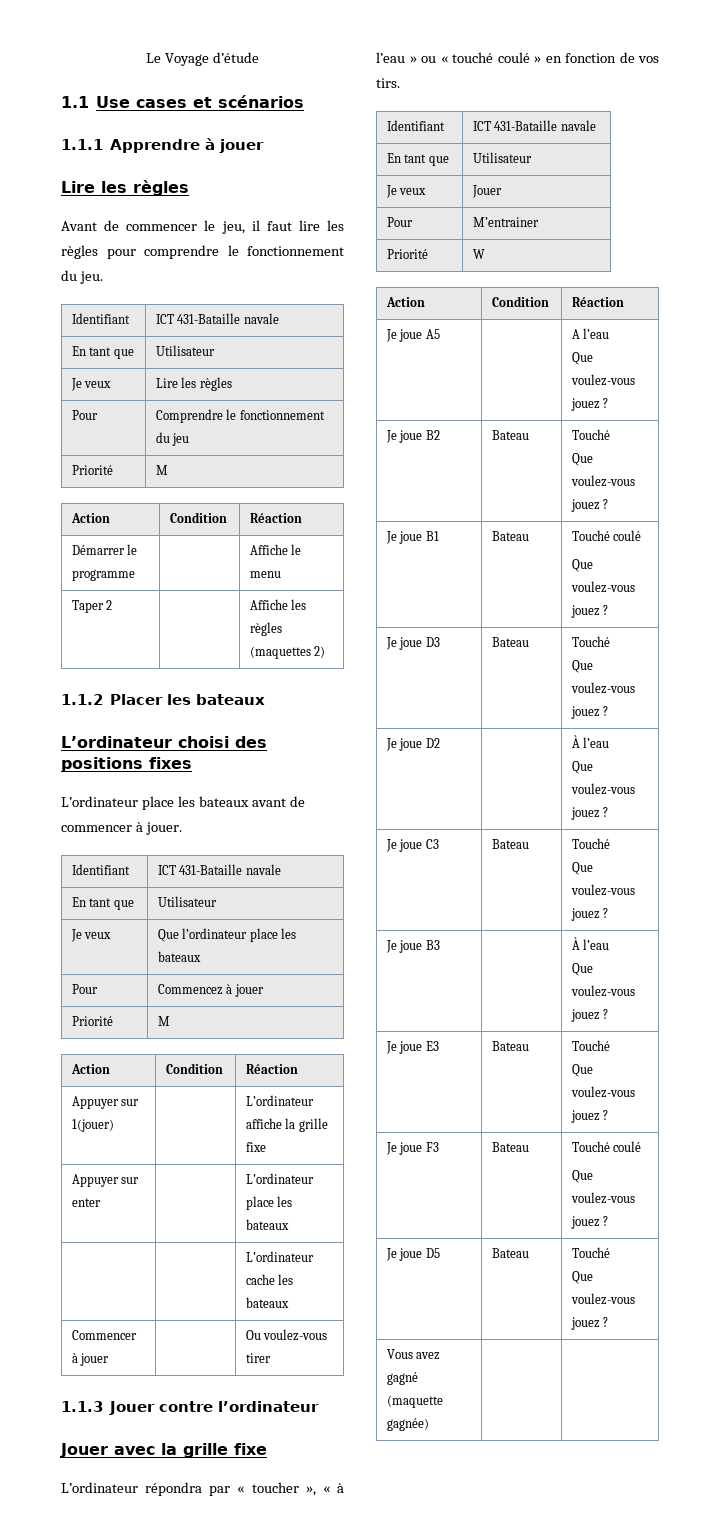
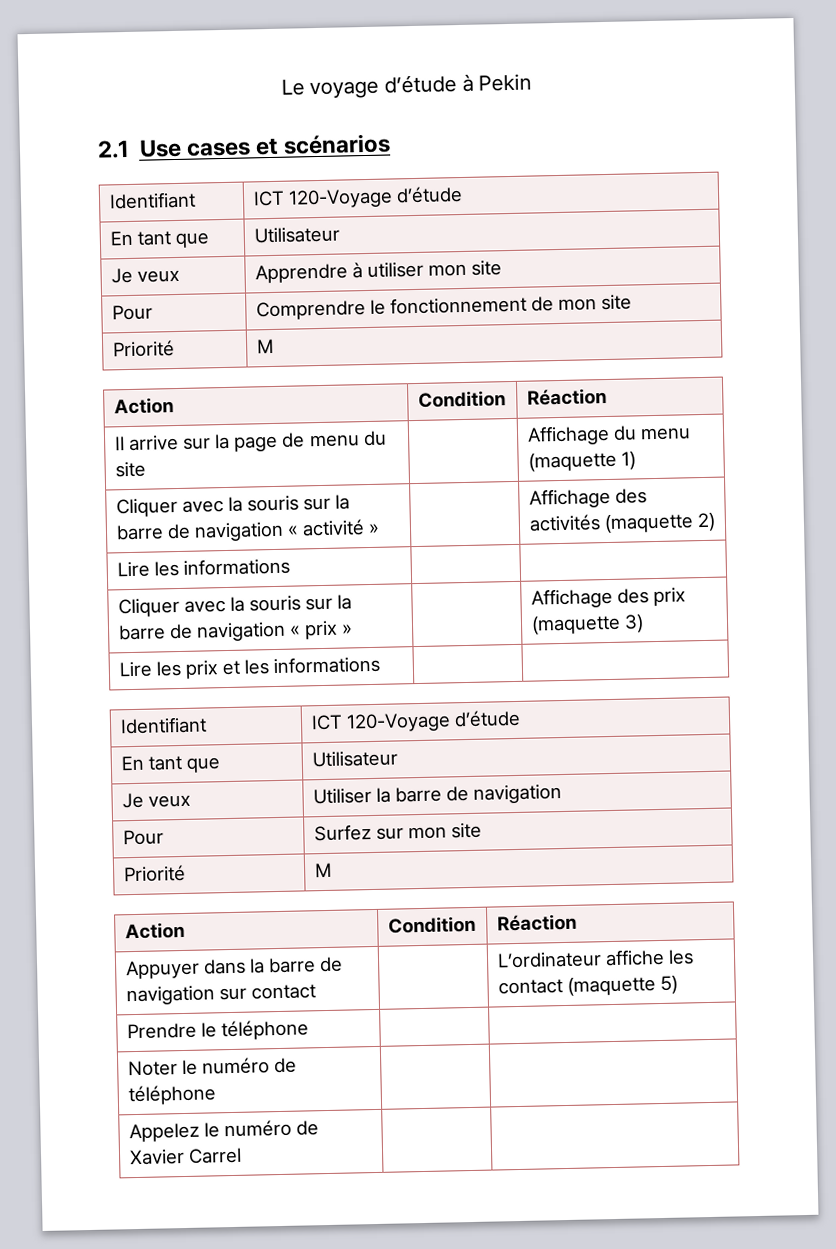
- Le Voyage d’étude
- 1.1 Use cases et scénarios
- 1.1.1 Apprendre à jouer
- Lire les règles
- Avant de commencer le jeu, il faut lire les règles pour comprendre le fonctionnement du jeu.
- Identifiant | ICT 431-Bataille navale
+ Le voyage d’étude à Pekin
+ 2.1 Use cases et scénarios
+ Identifiant | ICT 120-Voyage d’étude
  En tant que | Utilisateur
- Je veux | Lire les règles
+ Je veux | Apprendre à utiliser mon site
- Pour | Comprendre le fonctionnement du jeu
+ Pour | Comprendre le fonctionnement de mon site
  Priorité | M
  Action | Condition | Réaction
- Démarrer le programme | | Affiche le menu
- Taper 2 | | Affiche les règles (maquettes 2)
- 1.1.2 Placer les bateaux
- L’ordinateur choisi des positions fixes
- L’ordinateur place les bateaux avant de commencer à jouer.
- Identifiant | ICT 431-Bataille navale
+ Il arrive sur la page de menu du site | | Affichage du menu (maquette 1)
+ Cliquer avec la souris sur la barre de navigation « activité » | | Affichage des activités (maquette 2)
+ Lire les informations | |
+ Cliquer avec la souris sur la barre de navigation « prix » | | Affichage des prix (maquette 3)
+ Lire les prix et les informations | |
+ Identifiant | ICT 120-Voyage d’étude
  En tant que | Utilisateur
- Je veux | Que l’ordinateur place les bateaux
- Pour | Commencez à jouer
+ Je veux | Utiliser la barre de navigation
+ Pour | Surfez sur mon site
- Appuyer sur 1(jouer) | | L’ordinateur affiche la grille fixe
- Appuyer sur enter | | L’ordinateur place les bateaux
- | | L’ordinateur cache les bateaux
- Commencer à jouer | | Ou voulez-vous tirer
- 1.1.3 Jouer contre l’ordinateur
- Jouer avec la grille fixe
- L’ordinateur répondra par « toucher », « à l’eau » ou « touché coulé » en fonction de vos tirs.
- Identifiant | ICT 431-Bataille navale
- En tant que | Utilisateur
- Je veux | Jouer
- Pour | M’entrainer
- Priorité | W
- Action | Condition | Réaction
- Je joue A5 | | A l’eau
- Que voulez-vous jouez ?
- Je joue B2 | Bateau | Touché
- Que voulez-vous jouez ?
- Je joue B1 | Bateau | Touché coulé
- Que voulez-vous jouez ?
- Je joue D3 | Bateau | Touché
- Que voulez-vous jouez ?
- Je joue D2 | | À l’eau
- Que voulez-vous jouez ?
- Je joue C3 | Bateau | Touché
- Que voulez-vous jouez ?
- Je joue B3 | | À l’eau
- Que voulez-vous jouez ?
- Je joue E3 | Bateau | Touché
- Que voulez-vous jouez ?
- Je joue F3 | Bateau | Touché coulé
- Que voulez-vous jouez ?
- Je joue D5 | Bateau | Touché
- Que voulez-vous jouez ?
- Vous avez gagné (maquette gagnée) | |
+ Appuyer dans la barre de navigation sur contact | | L’ordinateur affiche les contact (maquette 5)
+ Prendre le téléphone | |
+ Noter le numéro de téléphone | |
+ Appelez le numéro de Xavier Carrel | |

